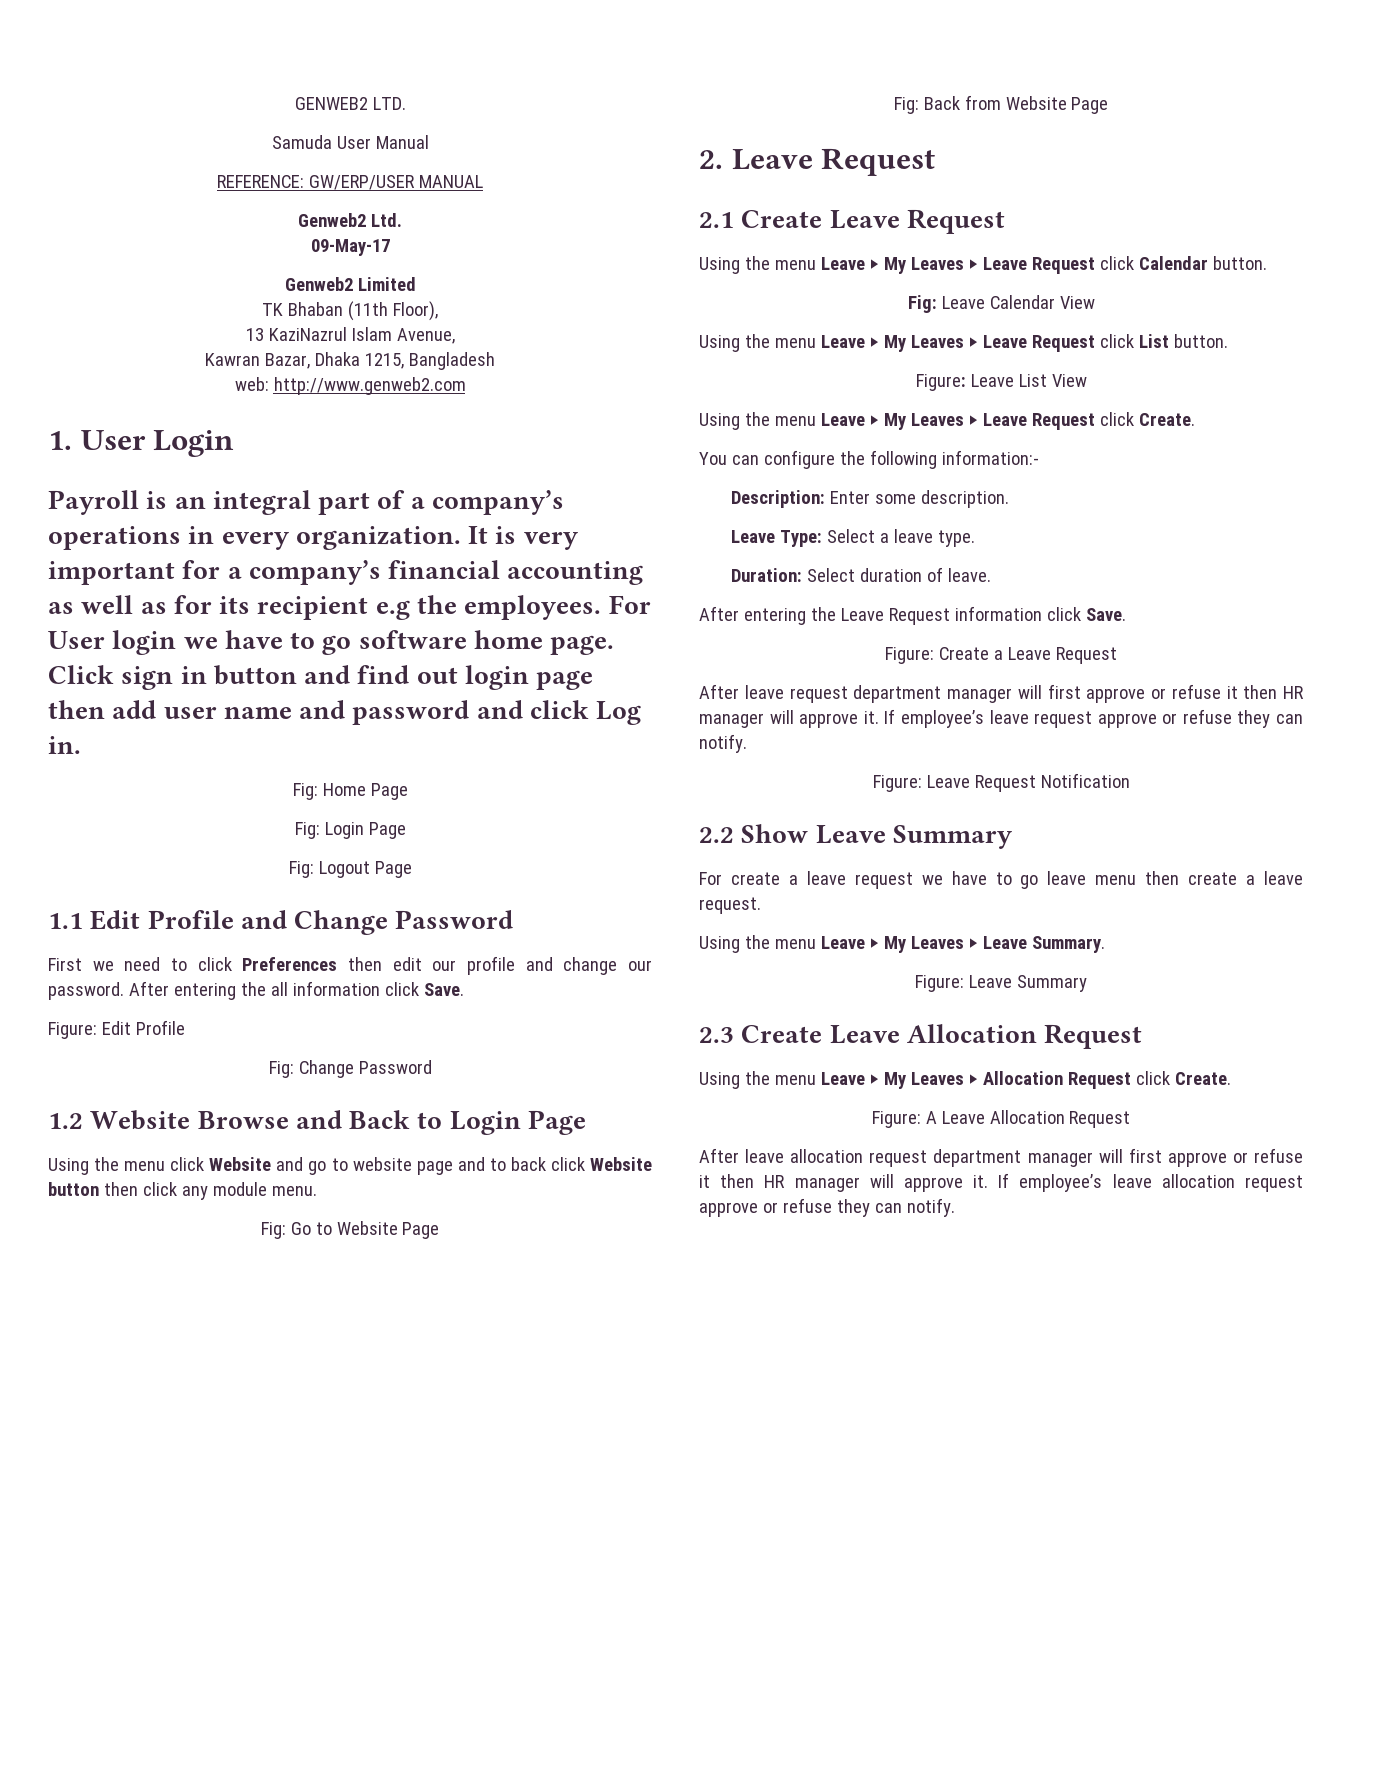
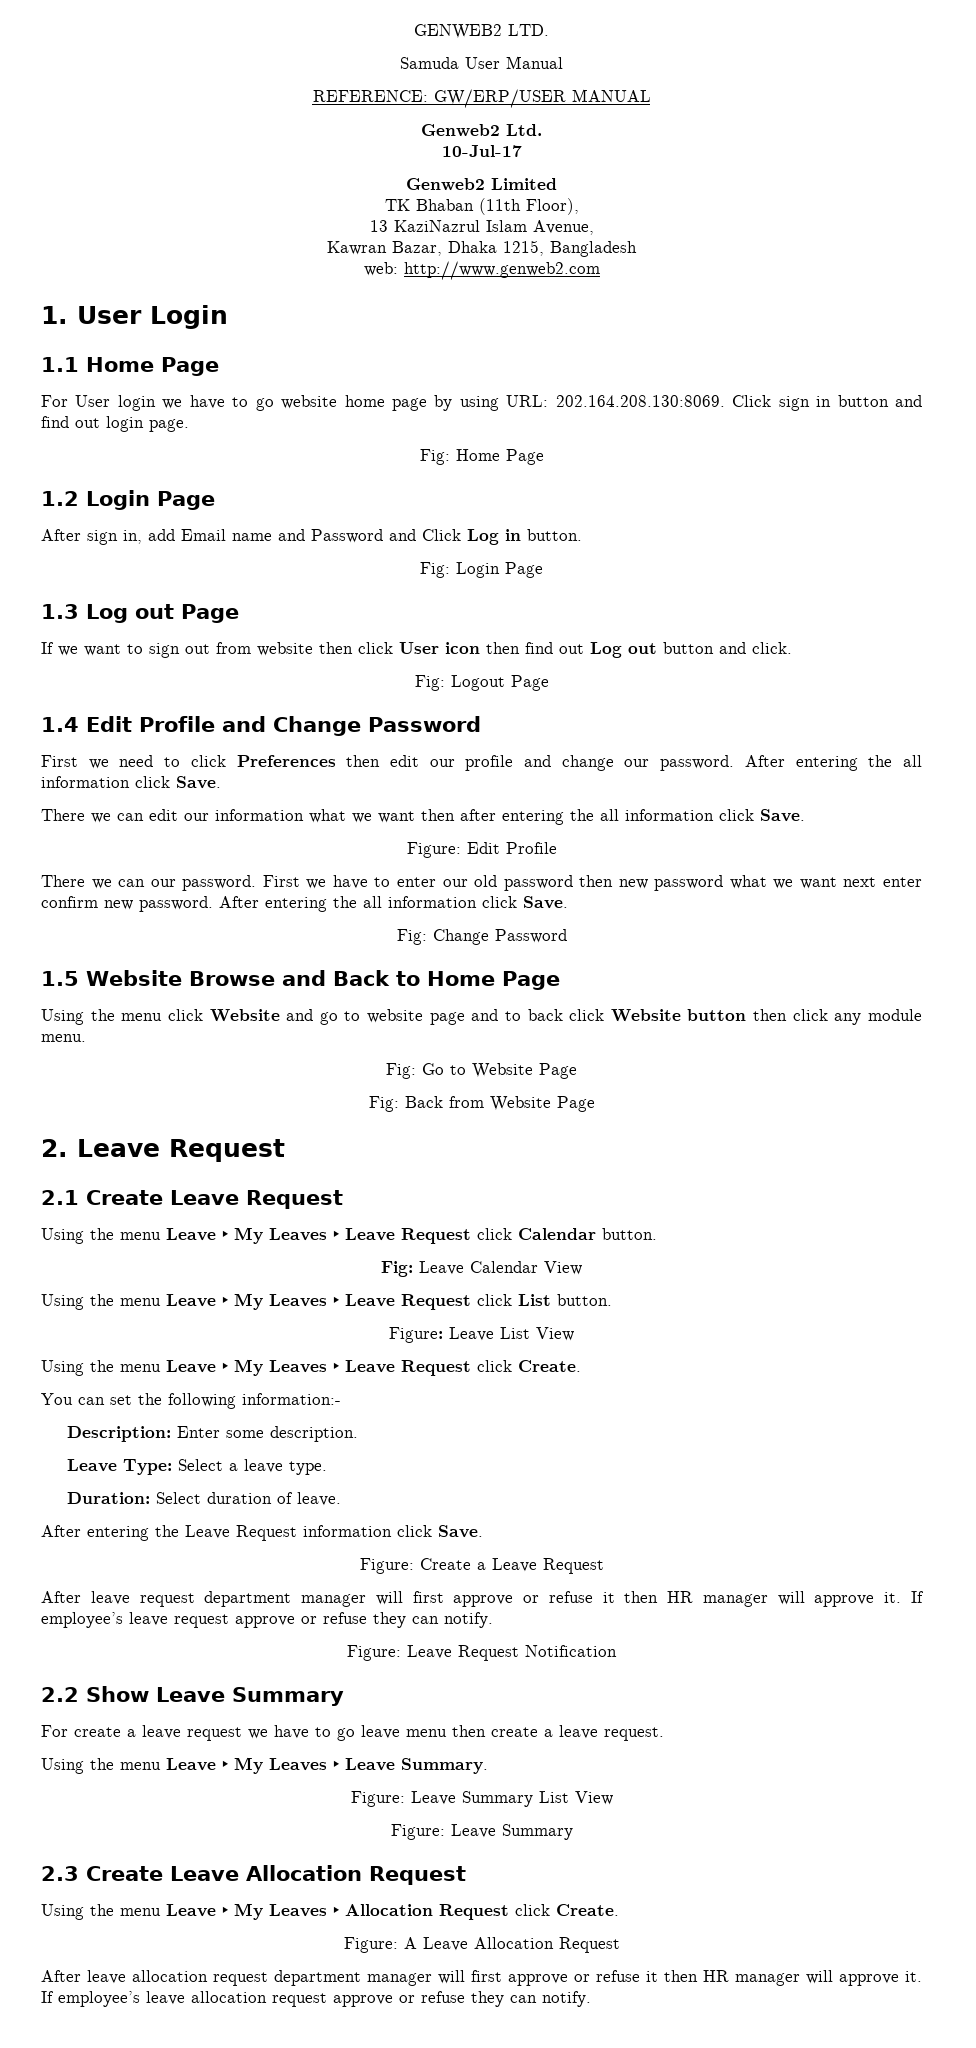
- 09-May-17
+ 10-Jul-17
- Payroll is an integral part of a company’s operations in every organization. It is very important for a company’s financial accounting as well as for its recipient e.g the employees. For User login we have to go software home page. Click sign in button and find out login page then add user name and password and click Log in.
+ 1.1 Home Page
+ For User login we have to go website home page by using URL: 202.164.208.130:8069. Click sign in button and find out login page.
  Fig: Home Page
+ 1.2 Login Page
+ After sign in, add Email name and Password and Click Log in button.
  Fig: Login Page
+ 1.3 Log out Page
+ If we want to sign out from website then click User icon then find out Log out button and click.
- 1.1 Edit Profile and Change Password
+ 1.4 Edit Profile and Change Password
+ There we can edit our information what we want then after entering the all information click Save.
  Figure: Edit Profile
+ There we can our password. First we have to enter our old password then new password what we want next enter confirm new password. After entering the all information click Save.
- 1.2 Website Browse and Back to Login Page
+ 1.5 Website Browse and Back to Home Page
- You can configure the following information:-
+ You can set the following information:-
+ Figure: Leave Summary List View

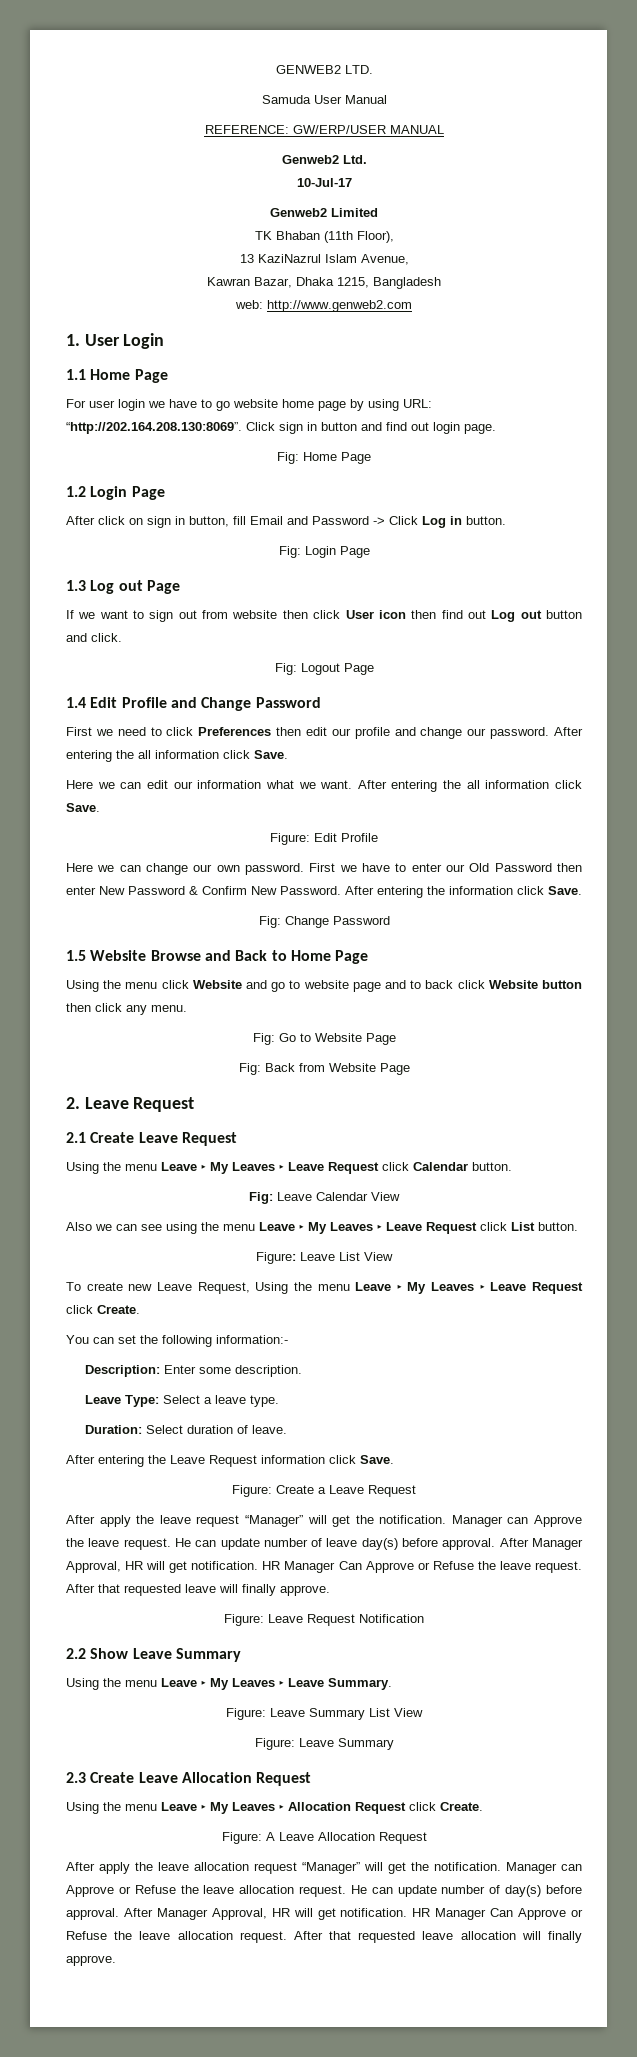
- For User login we have to go website home page by using URL: 202.164.208.130:8069. Click sign in button and find out login page.
+ For user login we have to go website home page by using URL: “http://202.164.208.130:8069”. Click sign in button and find out login page.
- After sign in, add Email name and Password and Click Log in button.
+ After click on sign in button, fill Email and Password -> Click Log in button.
- There we can edit our information what we want then after entering the all information click Save.
+ Here we can edit our information what we want. After entering the all information click Save.
- There we can our password.
+ Here we can change our own password.
- First we have to enter our old password then new password what we want next enter confirm new password. After entering the all information click Save.
+ First we have to enter our Old Password then enter New Password & Confirm New Password. After entering the information click Save.
- Using the menu click Website and go to website page and to back click Website button then click any module menu.
+ Using the menu click Website and go to website page and to back click Website button then click any menu.
- Using the menu Leave ‣ My Leaves ‣ Leave Request click List button.
+ Also we can see using the menu Leave ‣ My Leaves ‣ Leave Request click List button.
- Using the menu Leave ‣ My Leaves ‣ Leave Request click Create.
+ To create new Leave Request, Using the menu Leave ‣ My Leaves ‣ Leave Request click Create.
- After leave request department manager will first approve or refuse it then HR manager will approve it. If employee’s leave request approve or refuse they can notify.
+ After apply the leave request “Manager” will get the notification. Manager can Approve the leave request. He can update number of leave day(s) before approval. After Manager Approval, HR will get notification. HR Manager Can Approve or Refuse the leave request. After that requested leave will finally approve.
- For create a leave request we have to go leave menu then create a leave request.
- After leave allocation request department manager will first approve or refuse it then HR manager will approve it. If employee’s leave allocation request approve or refuse they can notify.
+ After apply the leave allocation request “Manager” will get the notification. Manager can Approve or Refuse the leave allocation request. He can update number of day(s) before approval. After Manager Approval, HR will get notification. HR Manager Can Approve or Refuse the leave allocation request. After that requested leave allocation will finally approve.

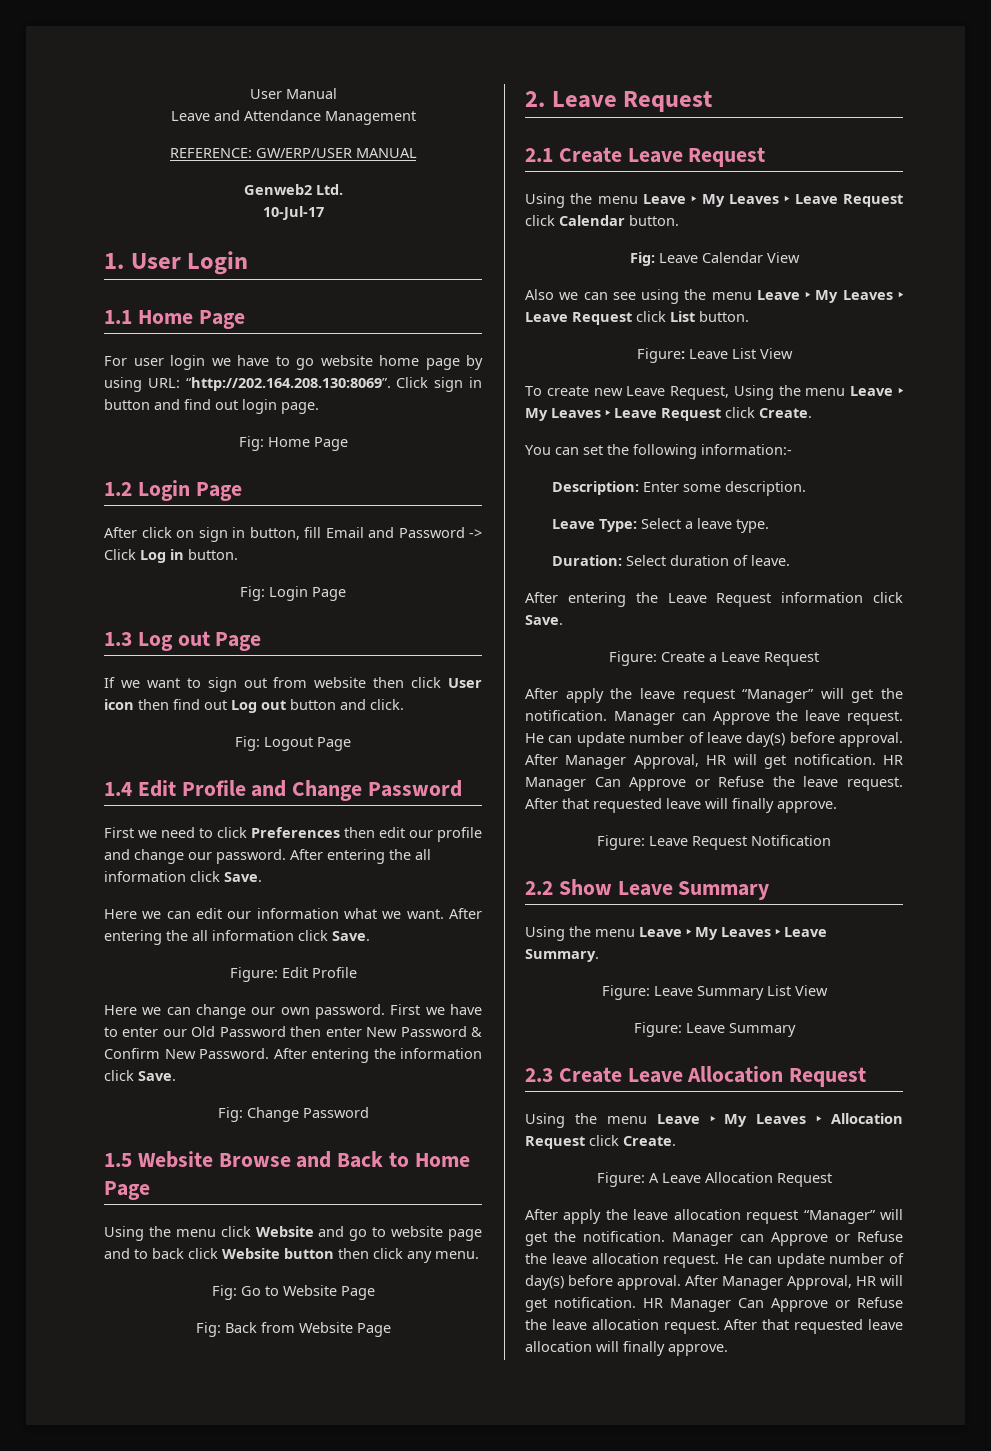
- GENWEB2 LTD.
- Samuda User Manual
+ User Manual
+ Leave and Attendance Management
- Genweb2 Limited
- TK Bhaban (11th Floor),
- 13 KaziNazrul Islam Avenue,
- Kawran Bazar, Dhaka 1215, Bangladesh
- web: http://www.genweb2.com

